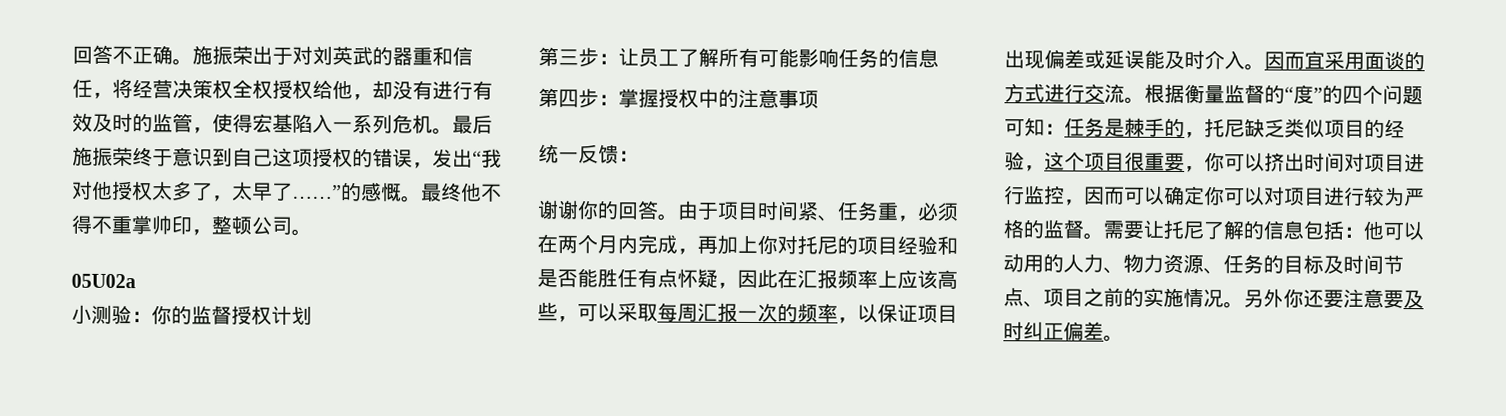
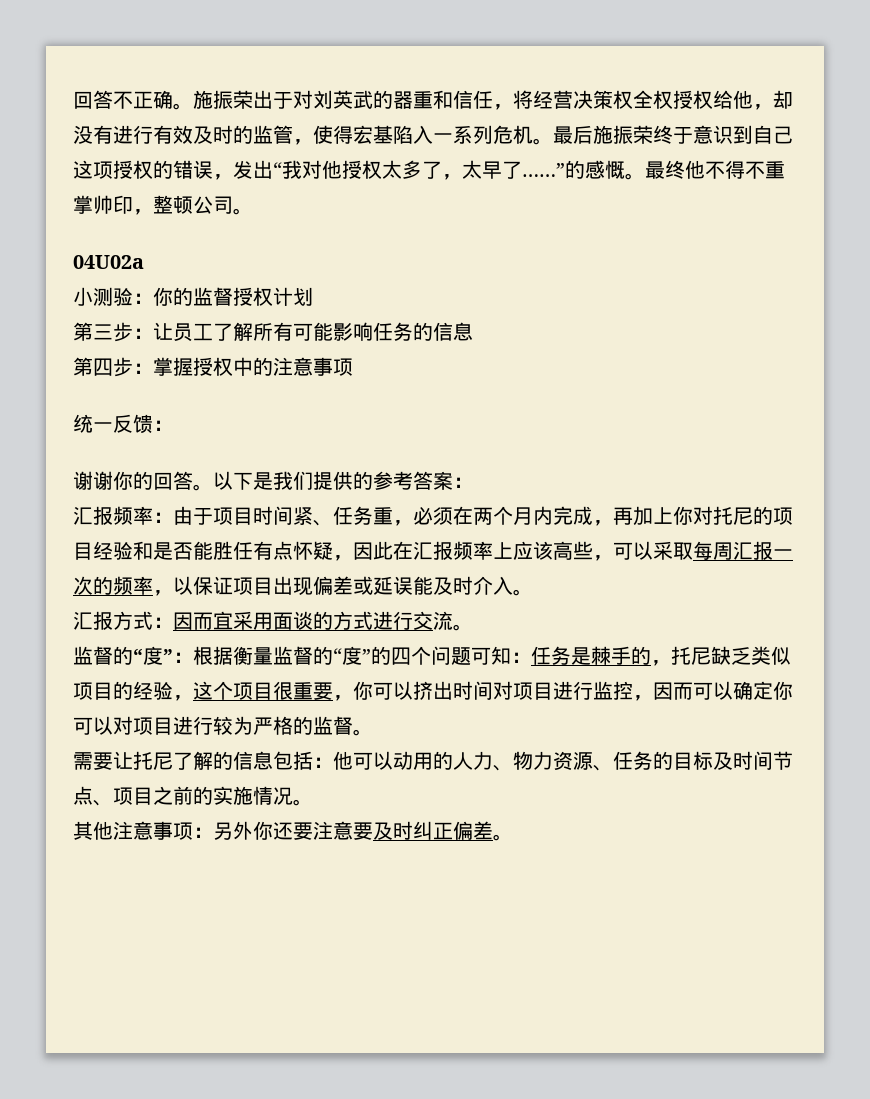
- 05U02a
+ 04U02a
+ 以下是我们提供的参考答案：
+ 汇报频率：
- 由于项目时间紧、任务重，必须在两个月内完成，再加上你对托尼的项目经验和是否能胜任有点怀疑，因此在汇报频率上应该高些，可以采取每周汇报一次的频率，以保证项目出现偏差或延误能及时介入。因而宜采用面谈的方式进行交流。
+ 由于项目时间紧、任务重，必须在两个月内完成，再加上你对托尼的项目经验和是否能胜任有点怀疑，因此在汇报频率上应该高些，可以采取每周汇报一次的频率，以保证项目出现偏差或延误能及时介入。
+ 汇报方式：因而宜采用面谈的方式进行交流。
+ 监督的“度”：
- 任务是棘手的，托尼缺乏类似项目的经验，这个项目很重要，你可以挤出时间对项目进行监控，因而可以确定你可以对项目进行较为严格的监督。需要让托尼了解的信息包括：
+ 任务是棘手的，托尼缺乏类似项目的经验，这个项目很重要，你可以挤出时间对项目进行监控，因而可以确定你可以对项目进行较为严格的监督。
+ 需要让托尼了解的信息包括：
- 他可以动用的人力、物力资源、任务的目标及时间节点、项目之前的实施情况。另外你还要注意要及时纠正偏差。
+ 他可以动用的人力、物力资源、任务的目标及时间节点、项目之前的实施情况。
+ 其他注意事项：另外你还要注意要及时纠正偏差。

